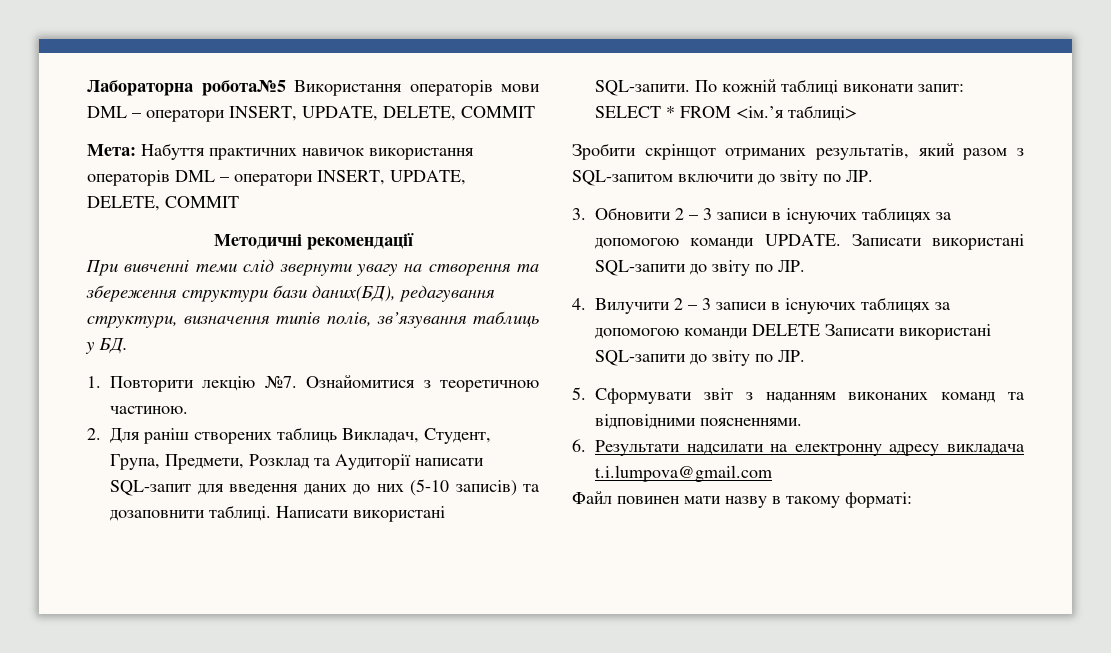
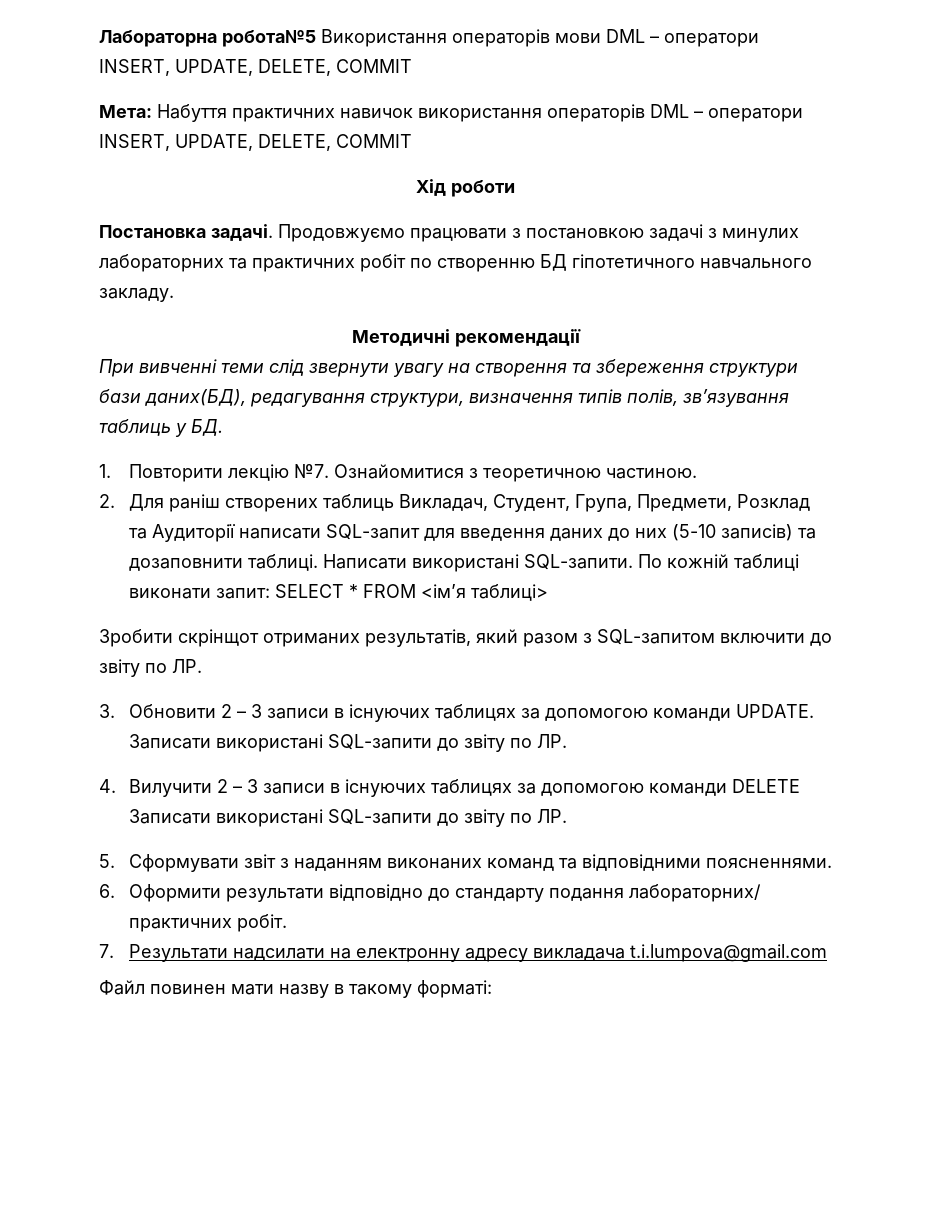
+ Хід роботи
+ Постановка задачі. Продовжуємо працювати з постановкою задачі з минулих лабораторних та практичних робіт по створенню БД гіпотетичного навчального закладу.
- По кожній таблиці виконати запит: SELECT * FROM <ім.’я таблиці>
+ По кожній таблиці виконати запит: SELECT * FROM <ім’я таблиці>
- 6. Результати надсилати на електронну адресу викладача t.i.lumpova@gmail.com
+ 6. Оформити результати відповідно до стандарту подання лабораторних/ практичних робіт.
+ 7. Результати надсилати на електронну адресу викладача t.i.lumpova@gmail.com

